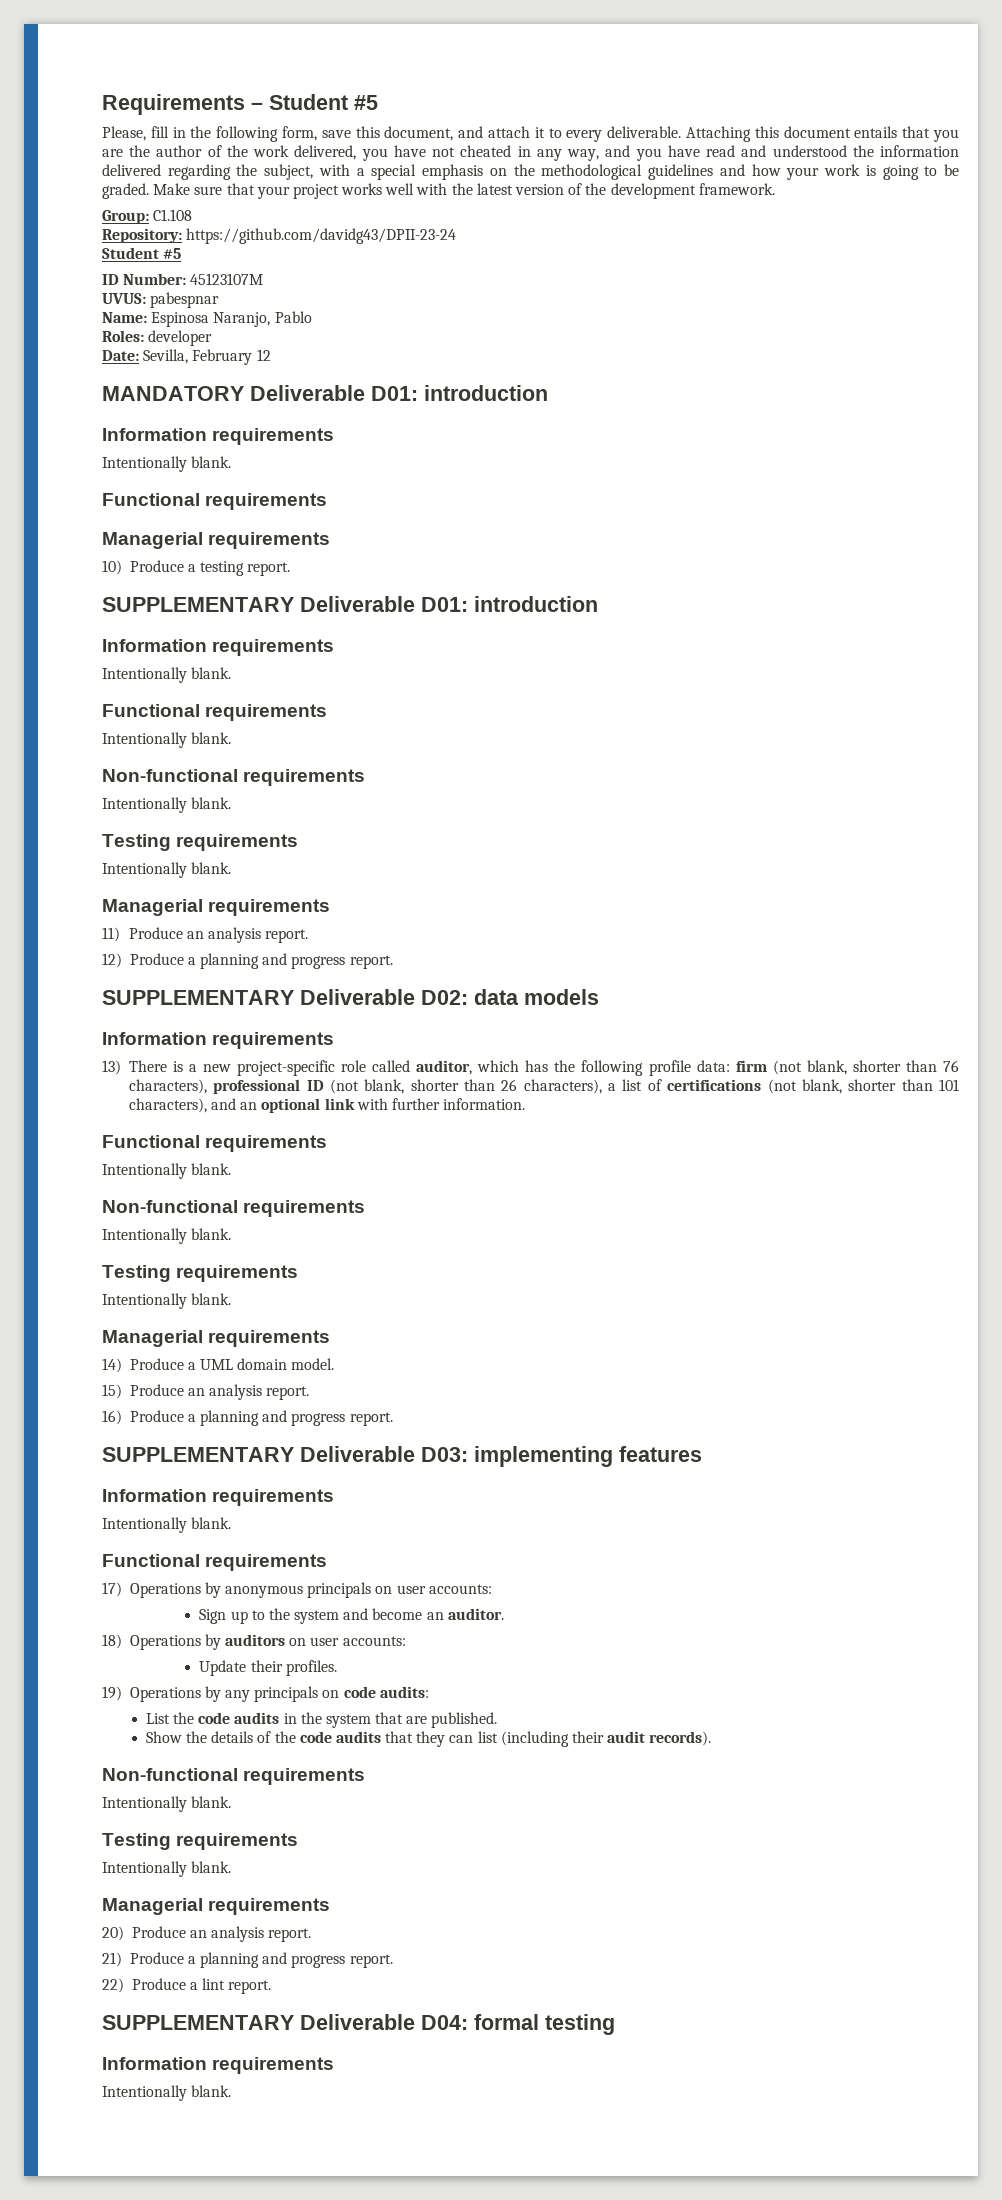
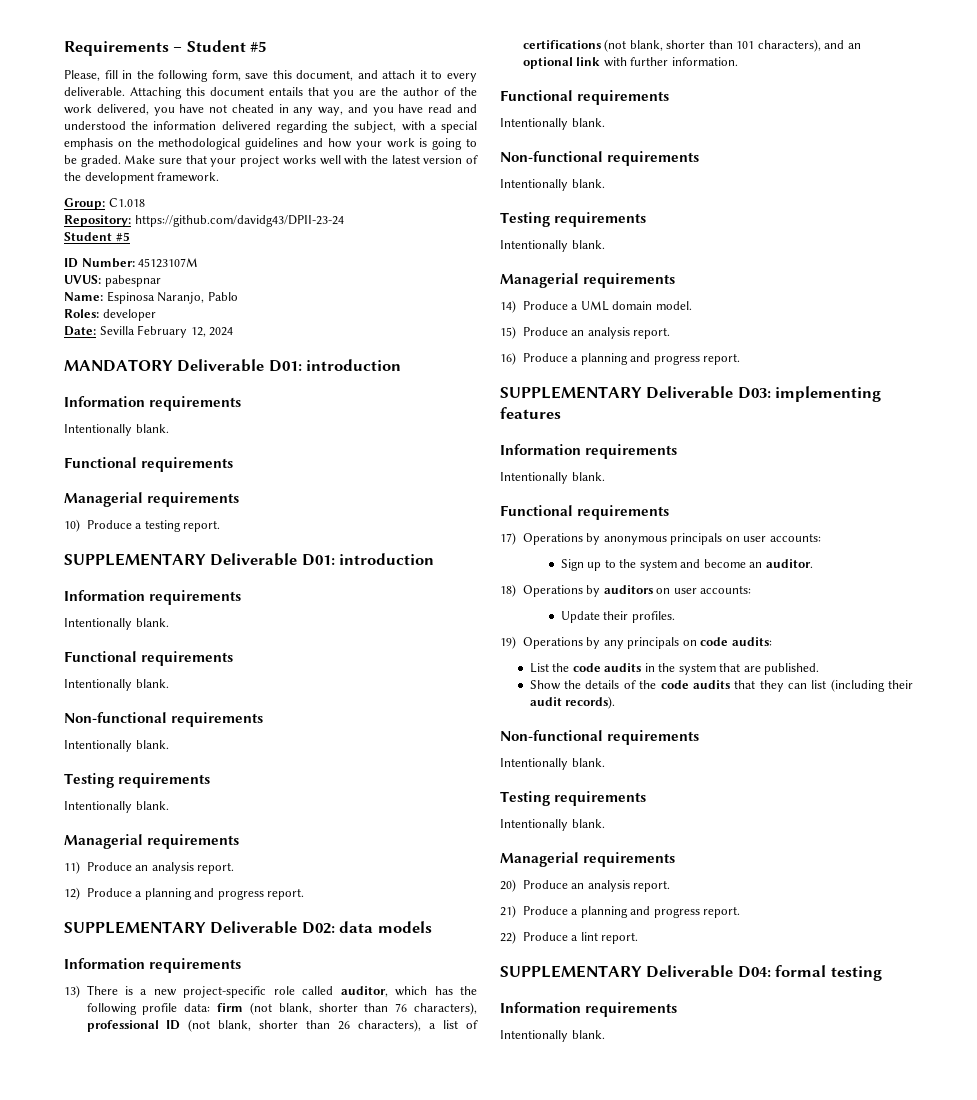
- Group: C1.108
+ Group: C1.018
- Date: Sevilla, February 12
+ Date: Sevilla February 12, 2024

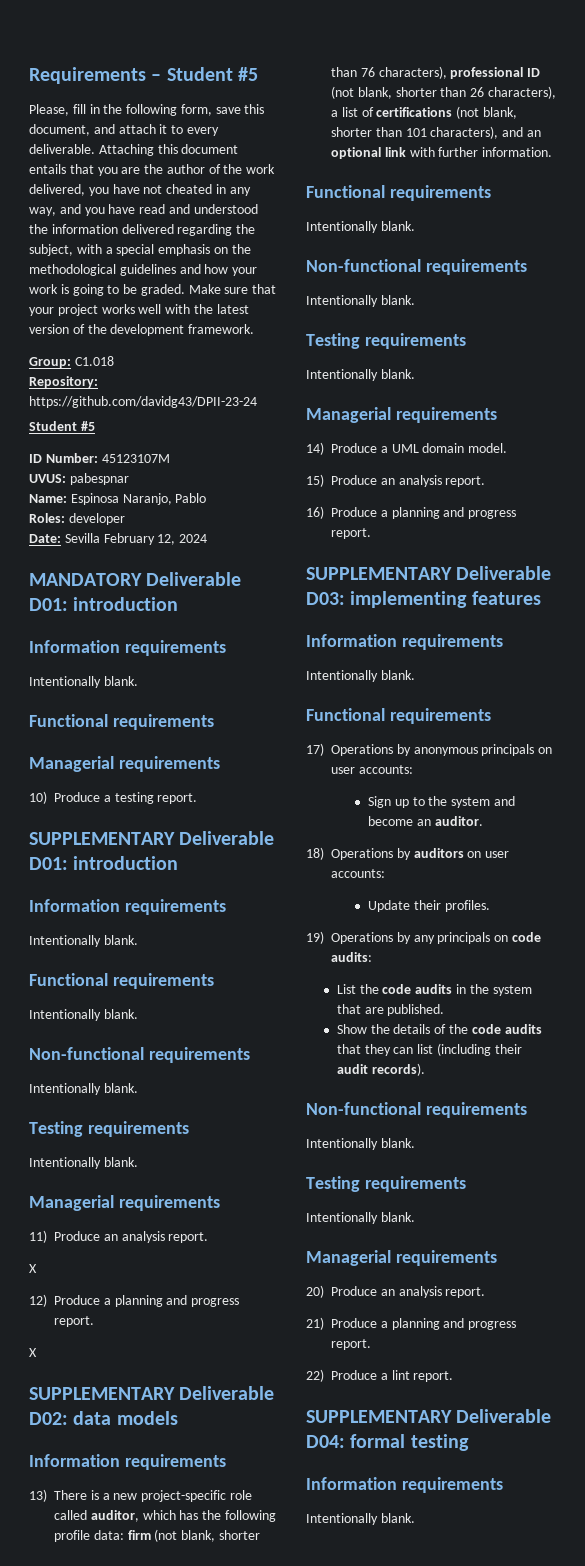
  11) Produce an analysis report.
+ X
  12) Produce a planning and progress report.
+ X

